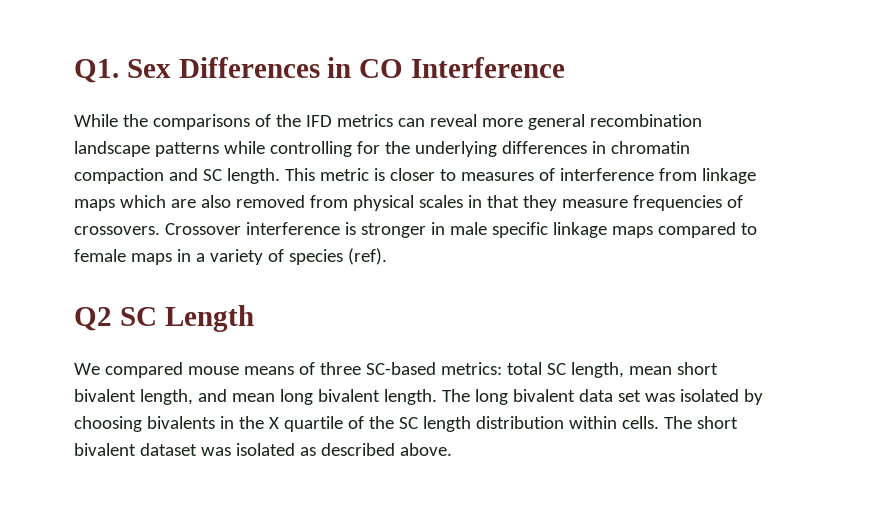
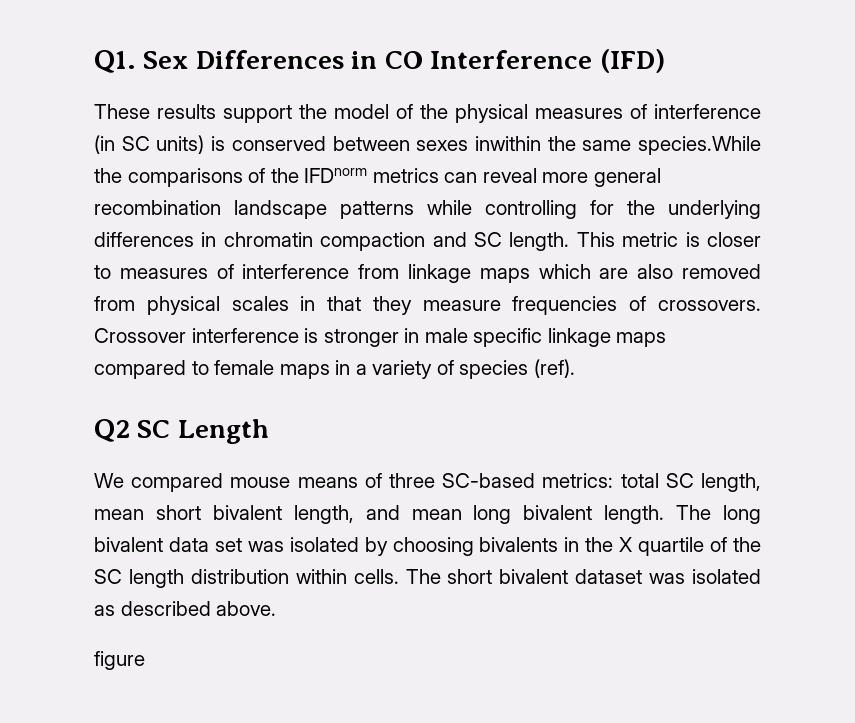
- Q1. Sex Differences in CO Interference
- While the comparisons of the IFD metrics can reveal more general recombination landscape patterns while controlling for the underlying differences in chromatin compaction and SC length.
+ Q1. Sex Differences in CO Interference (IFD)
+ These results support the model of the physical measures of interference (in SC units) is conserved between sexes inwithin the same species.While the comparisons of the IFDnorm metrics can reveal more general recombination landscape patterns while controlling for the underlying differences in chromatin compaction and SC length.
+ figure

